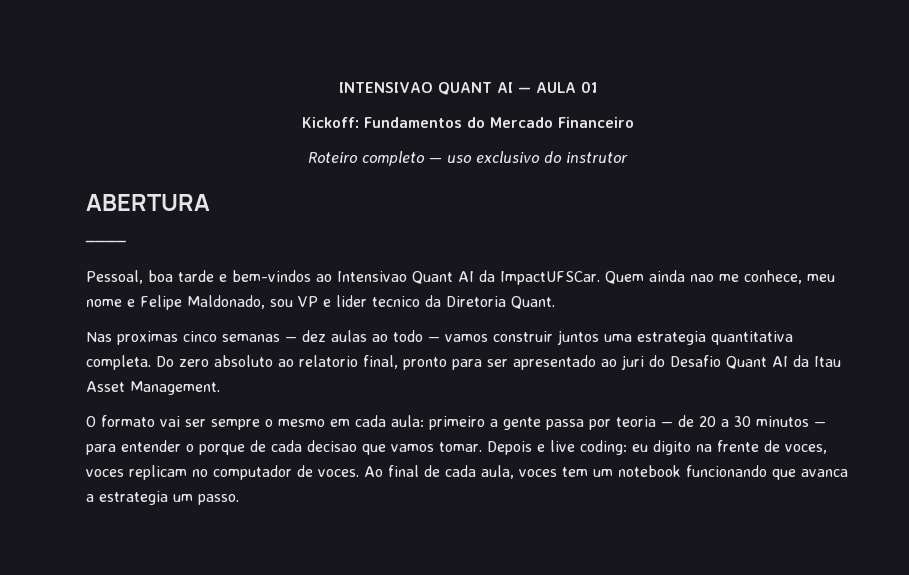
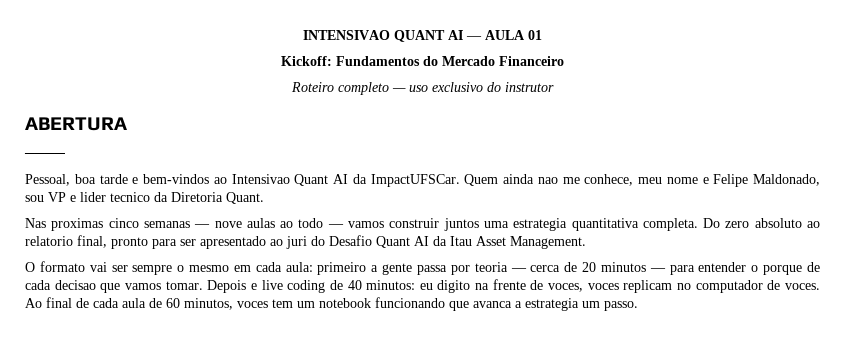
- Nas proximas cinco semanas — dez aulas ao todo — vamos construir juntos uma estrategia quantitativa completa.
+ Nas proximas cinco semanas — nove aulas ao todo — vamos construir juntos uma estrategia quantitativa completa.
- O formato vai ser sempre o mesmo em cada aula: primeiro a gente passa por teoria — de 20 a 30 minutos — para entender o porque de cada decisao que vamos tomar.
+ O formato vai ser sempre o mesmo em cada aula: primeiro a gente passa por teoria — cerca de 20 minutos — para entender o porque de cada decisao que vamos tomar.
- Depois e live coding: eu digito na frente de voces, voces replicam no computador de voces.
+ Depois e live coding de 40 minutos: eu digito na frente de voces, voces replicam no computador de voces.
- Ao final de cada aula, voces tem um notebook funcionando que avanca a estrategia um passo.
+ Ao final de cada aula de 60 minutos, voces tem um notebook funcionando que avanca a estrategia um passo.

